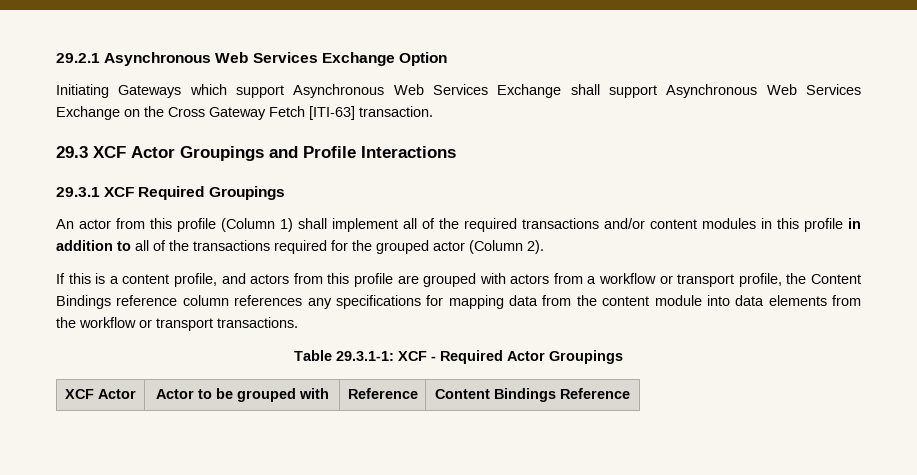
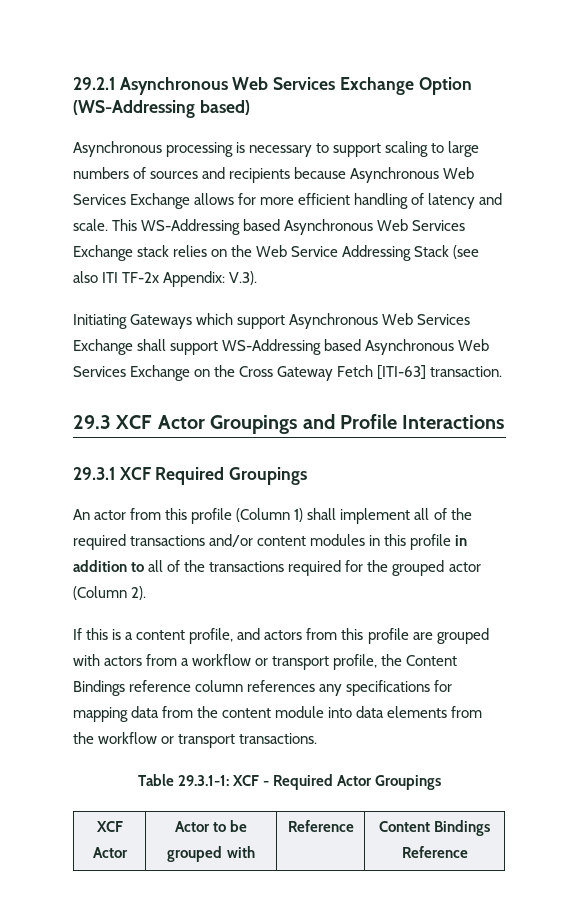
- 29.2.1 Asynchronous Web Services Exchange Option
+ 29.2.1 Asynchronous Web Services Exchange Option (WS-Addressing based)
+ Asynchronous processing is necessary to support scaling to large numbers of sources and recipients because Asynchronous Web Services Exchange allows for more efficient handling of latency and scale. This WS-Addressing based Asynchronous Web Services Exchange stack relies on the Web Service Addressing Stack (see also ITI TF-2x Appendix: V.3).
- Initiating Gateways which support Asynchronous Web Services Exchange shall support Asynchronous Web Services Exchange on the Cross Gateway Fetch [ITI-63] transaction.
+ Initiating Gateways which support Asynchronous Web Services Exchange shall support WS-Addressing based Asynchronous Web Services Exchange on the Cross Gateway Fetch [ITI-63] transaction.

